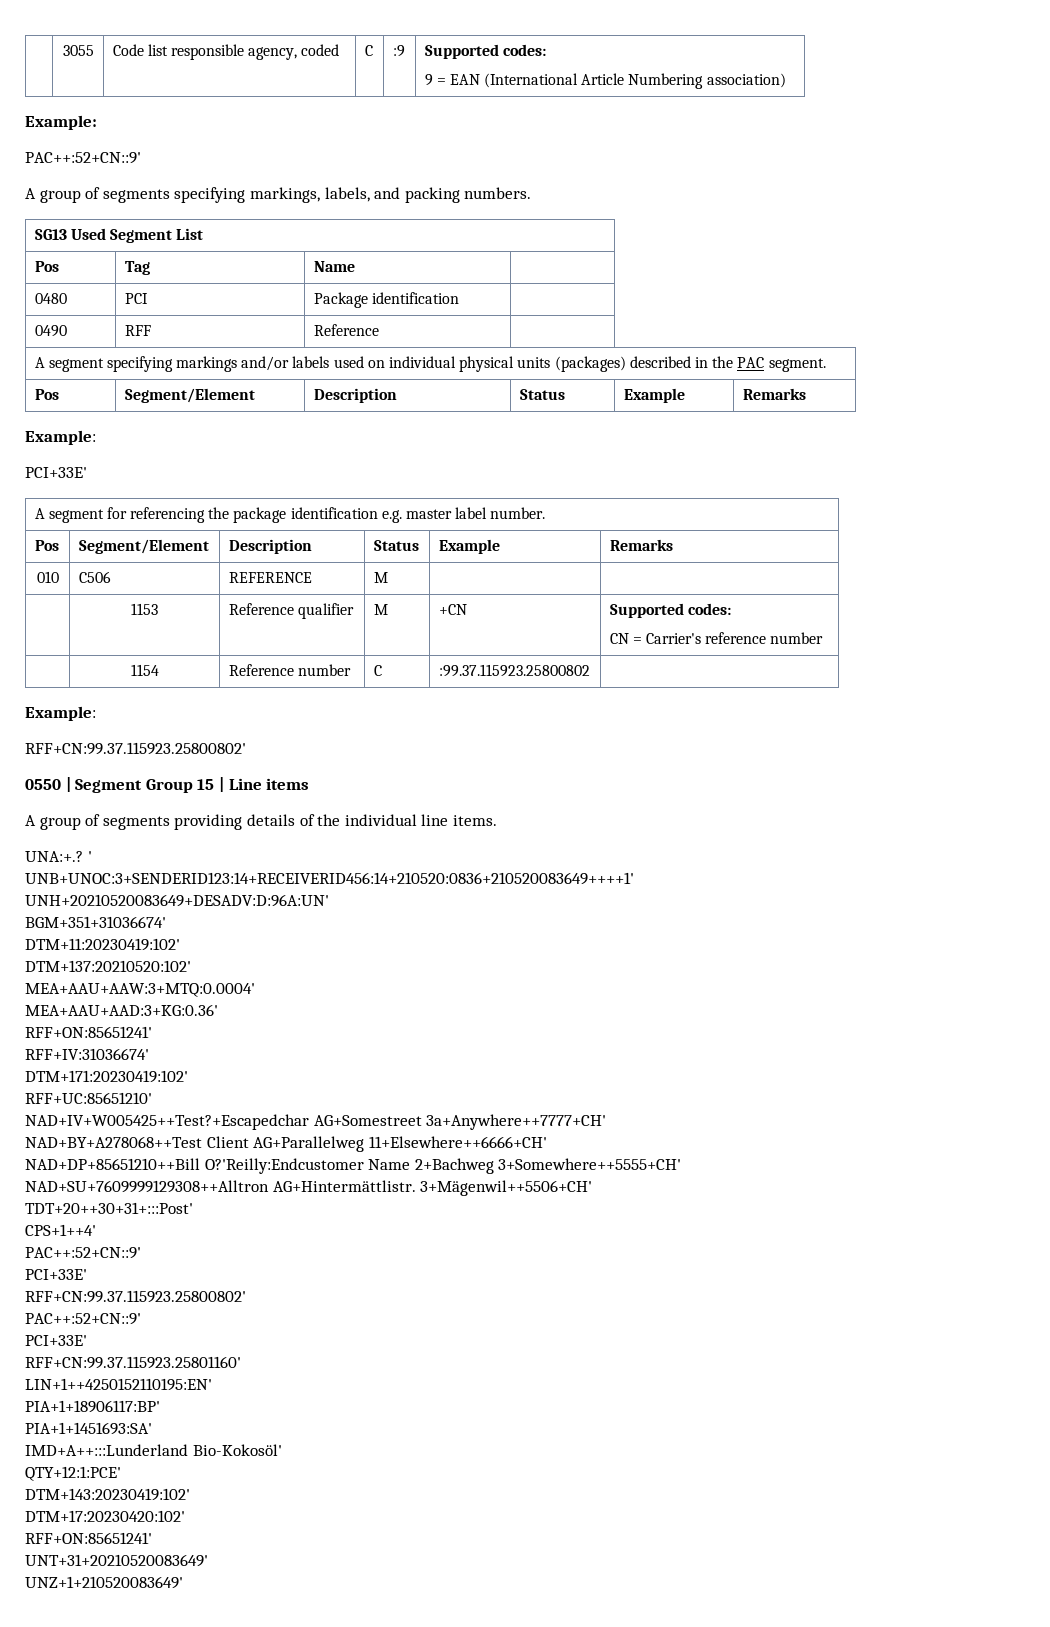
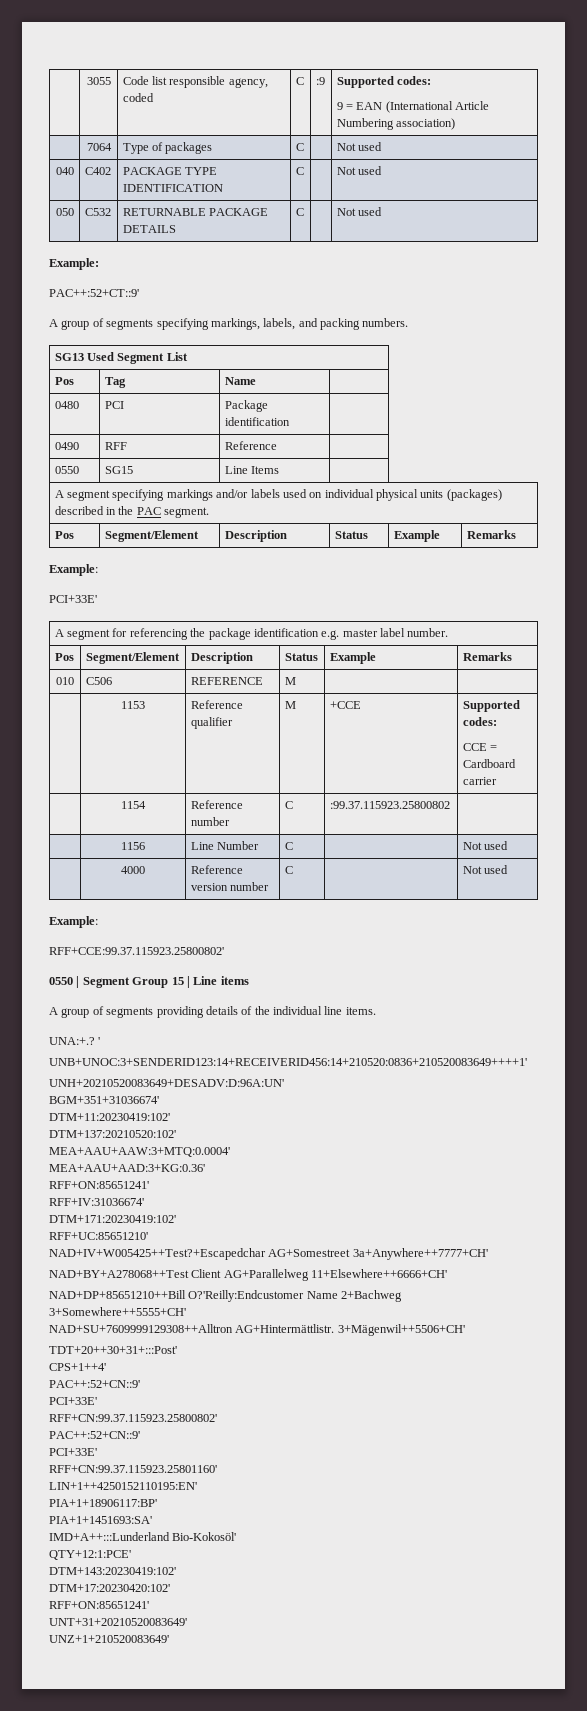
  | 3055 | Code list responsible agency, coded | C | :9 | Supported codes:
  9 = EAN (International Article Numbering association)
+ | 7064 | Type of packages | C | | Not used
+ 040 | C402 | PACKAGE TYPE IDENTIFICATION | C | | Not used
+ 050 | C532 | RETURNABLE PACKAGE DETAILS | C | | Not used
  Example:
- PAC++:52+CN::9'
+ PAC++:52+CT::9'
+ 0550 | SG15 | Line Items |
- | 1153 | Reference qualifier | M | +CN | Supported codes:
- CN = Carrier's reference number
+ | 1153 | Reference qualifier | M | +CCE | Supported codes:
+ CCE = Cardboard carrier
  | 1154 | Reference number | C | :99.37.115923.25800802 |
+ | 1156 | Line Number | C | | Not used
+ | 4000 | Reference version number | C | | Not used
  Example:
- RFF+CN:99.37.115923.25800802'
+ RFF+CCE:99.37.115923.25800802'

